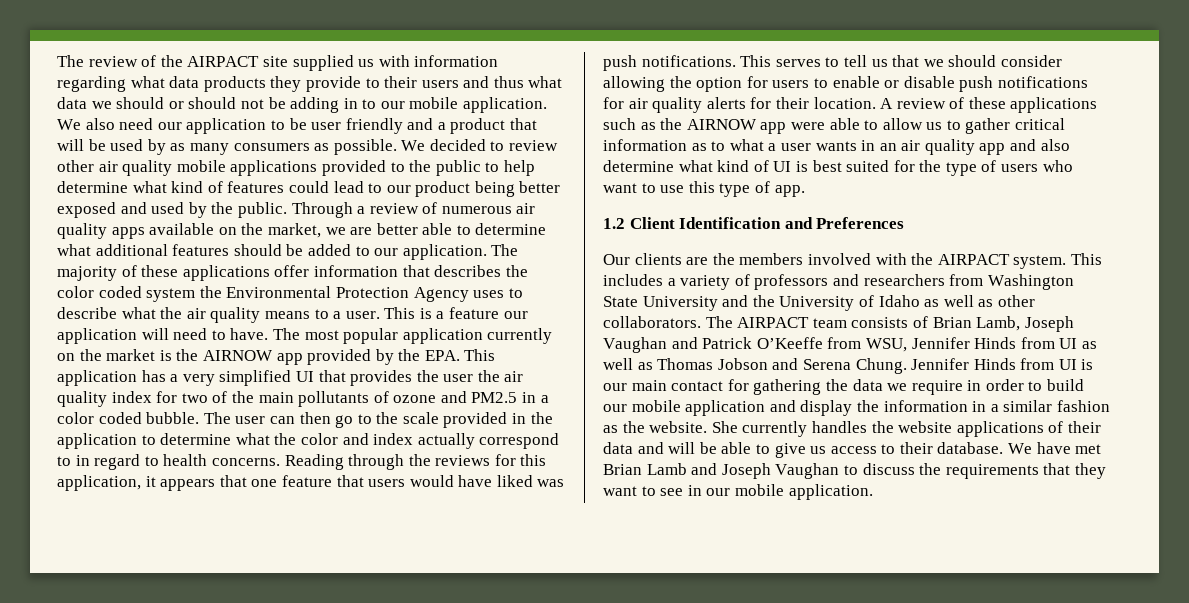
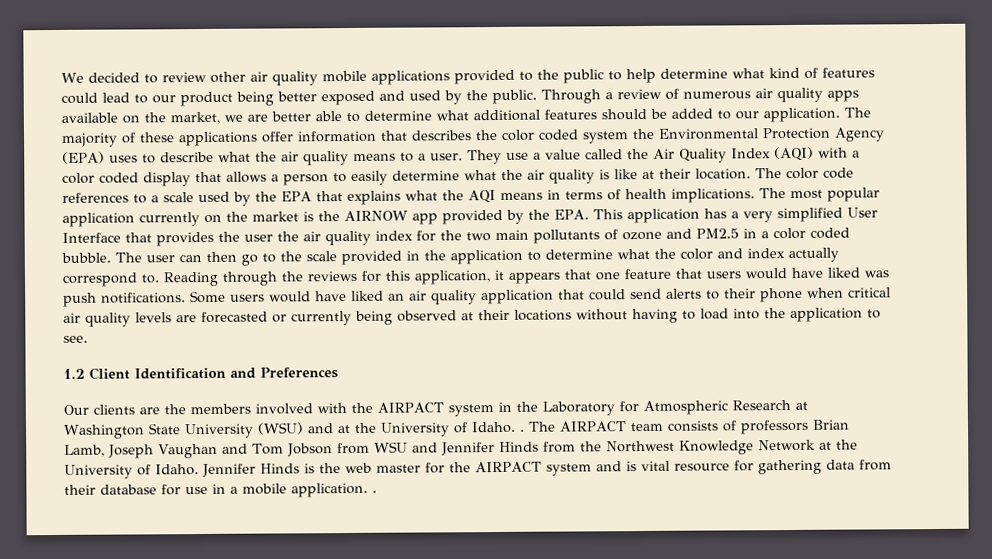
- The review of the AIRPACT site supplied us with information regarding what data products they provide to their users and thus what data we should or should not be adding in to our mobile application. We also need our application to be user friendly and a product that will be used by as many consumers as possible.
- The majority of these applications offer information that describes the color coded system the Environmental Protection Agency uses to describe what the air quality means to a user.
+ The majority of these applications offer information that describes the color coded system the Environmental Protection Agency (EPA) uses to describe what the air quality means to a user.
- This is a feature our application will need to have.
+ They use a value called the Air Quality Index (AQI) with a color coded display that allows a person to easily determine what the air quality is like at their location. The color code references to a scale used by the EPA that explains what the AQI means in terms of health implications.
- The most popular application currently on the market is the AIRNOW app provided by the EPA. This application has a very simplified UI that provides the user the air quality index for two of the main pollutants of ozone and PM2.5 in a color coded bubble.
+ The most popular application currently on the market is the AIRNOW app provided by the EPA. This application has a very simplified User Interface that provides the user the air quality index for the two main pollutants of ozone and PM2.5 in a color coded bubble.
- The user can then go to the scale provided in the application to determine what the color and index actually correspond to in regard to health concerns.
+ The user can then go to the scale provided in the application to determine what the color and index actually correspond to.
- This serves to tell us that we should consider allowing the option for users to enable or disable push notifications for air quality alerts for their location. A review of these applications such as the AIRNOW app were able to allow us to gather critical information as to what a user wants in an air quality app and also determine what kind of UI is best suited for the type of users who want to use this type of app.
+ Some users would have liked an air quality application that could send alerts to their phone when critical air quality levels are forecasted or currently being observed at their locations without having to load into the application to see.
- Our clients are the members involved with the AIRPACT system. This includes a variety of professors and researchers from Washington State University and the University of Idaho as well as other collaborators.
+ Our clients are the members involved with the AIRPACT system in the Laboratory for Atmospheric Research at Washington State University (WSU) and at the University of Idaho. .
- The AIRPACT team consists of Brian Lamb, Joseph Vaughan and Patrick O’Keeffe from WSU, Jennifer Hinds from UI as well as Thomas Jobson and Serena Chung. Jennifer Hinds from UI is our main contact for gathering the data we require in order to build our mobile application and display the information in a similar fashion as the website. She currently handles the website applications of their data and will be able to give us access to their database. We have met Brian Lamb and Joseph Vaughan to discuss the requirements that they want to see in our mobile application.
+ The AIRPACT team consists of professors Brian Lamb, Joseph Vaughan and Tom Jobson from WSU and Jennifer Hinds from the Northwest Knowledge Network at the University of Idaho. Jennifer Hinds is the web master for the AIRPACT system and is vital resource for gathering data from their database for use in a mobile application. .

